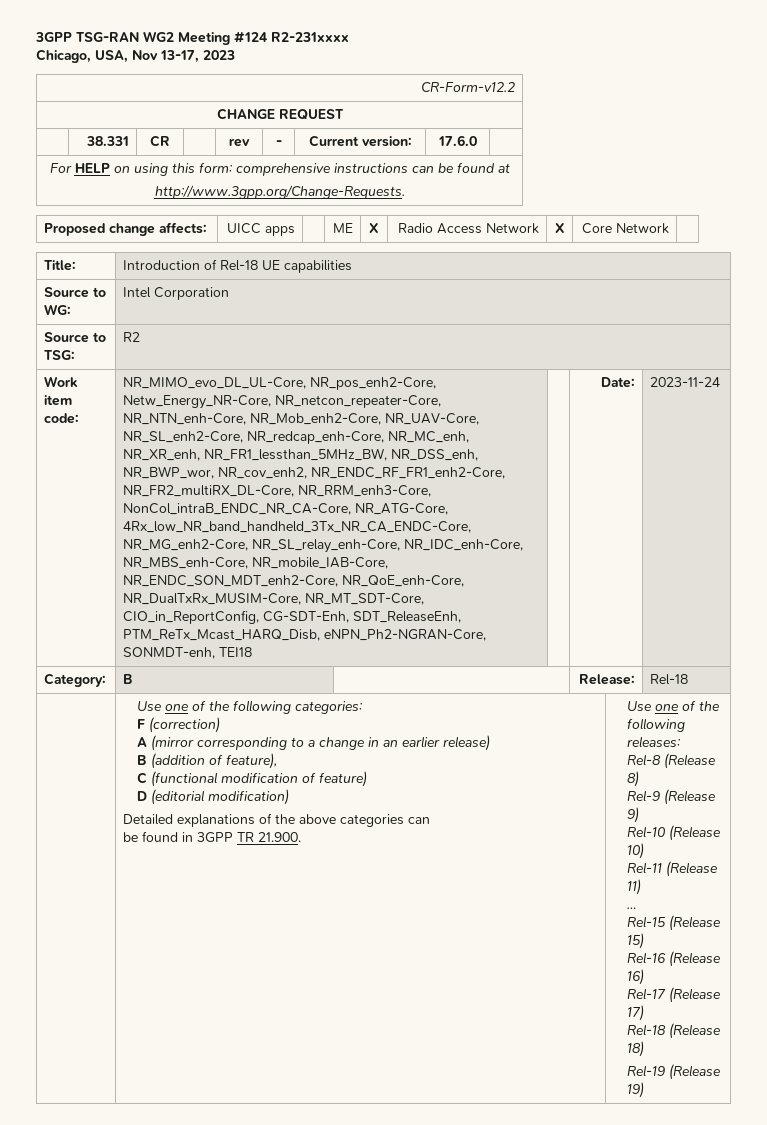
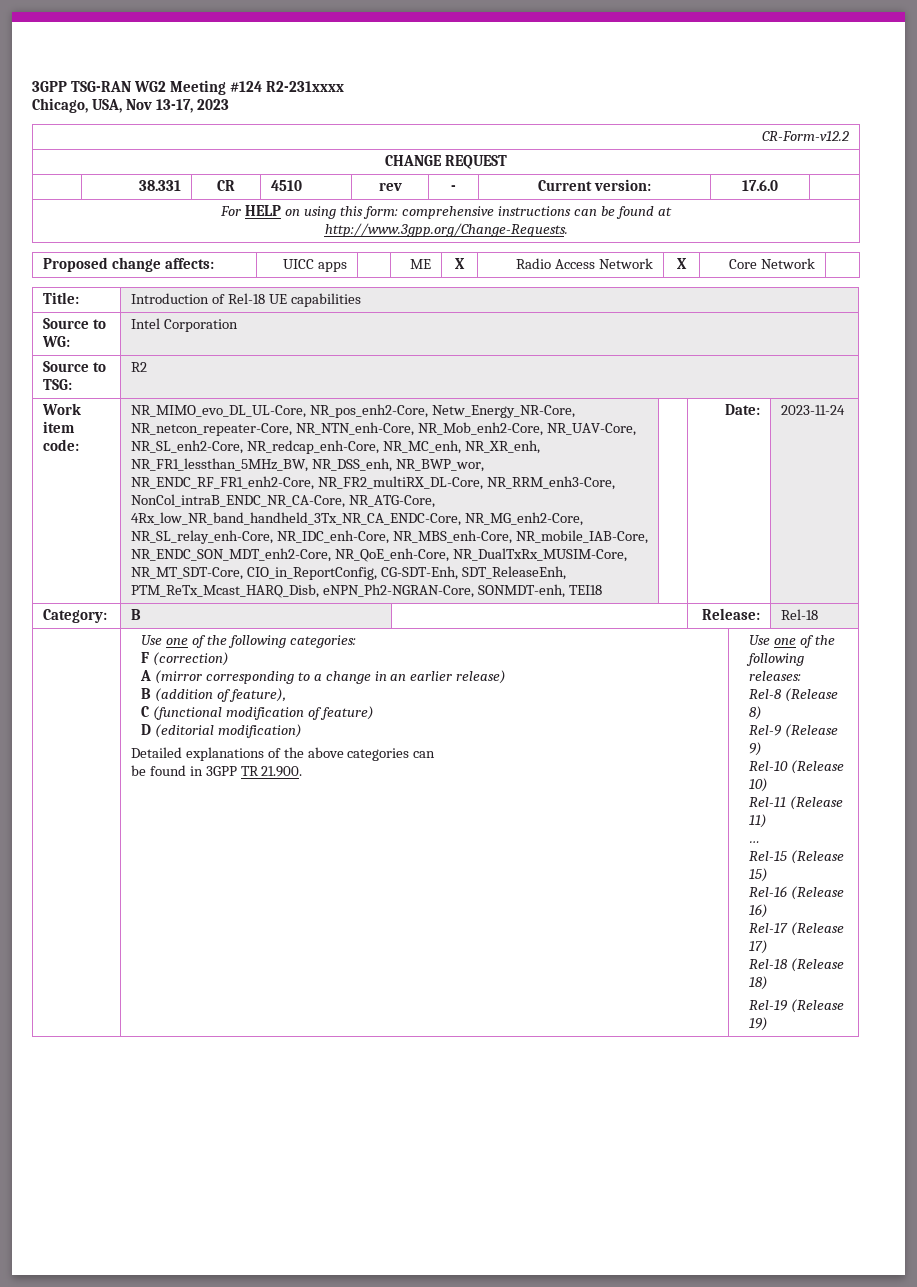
- | 38.331 | CR | | rev | - | Current version: | 17.6.0 |
+ | 38.331 | CR | 4510 | rev | - | Current version: | 17.6.0 |
- NR_MIMO_evo_DL_UL-Core, NR_pos_enh2-Core, Netw_Energy_NR-Core, NR_netcon_repeater-Core, NR_NTN_enh-Core, NR_Mob_enh2-Core, NR_UAV-Core, NR_SL_enh2-Core, NR_redcap_enh-Core, NR_MC_enh, NR_XR_enh, NR_FR1_lessthan_5MHz_BW, NR_DSS_enh, NR_BWP_wor, NR_cov_enh2, NR_ENDC_RF_FR1_enh2-Core, NR_FR2_multiRX_DL-Core, NR_RRM_enh3-Core, NonCol_intraB_ENDC_NR_CA-Core, NR_ATG-Core, 4Rx_low_NR_band_handheld_3Tx_NR_CA_ENDC-Core, NR_MG_enh2-Core, NR_SL_relay_enh-Core, NR_IDC_enh-Core, NR_MBS_enh-Core, NR_mobile_IAB-Core, NR_ENDC_SON_MDT_enh2-Core, NR_QoE_enh-Core, NR_DualTxRx_MUSIM-Core, NR_MT_SDT-Core, CIO_in_ReportConfig, CG-SDT-Enh, SDT_ReleaseEnh, PTM_ReTx_Mcast_HARQ_Disb, eNPN_Ph2-NGRAN-Core, SONMDT-enh, TEI18
+ NR_MIMO_evo_DL_UL-Core, NR_pos_enh2-Core, Netw_Energy_NR-Core, NR_netcon_repeater-Core, NR_NTN_enh-Core, NR_Mob_enh2-Core, NR_UAV-Core, NR_SL_enh2-Core, NR_redcap_enh-Core, NR_MC_enh, NR_XR_enh, NR_FR1_lessthan_5MHz_BW, NR_DSS_enh, NR_BWP_wor, NR_ENDC_RF_FR1_enh2-Core, NR_FR2_multiRX_DL-Core, NR_RRM_enh3-Core, NonCol_intraB_ENDC_NR_CA-Core, NR_ATG-Core, 4Rx_low_NR_band_handheld_3Tx_NR_CA_ENDC-Core, NR_MG_enh2-Core, NR_SL_relay_enh-Core, NR_IDC_enh-Core, NR_MBS_enh-Core, NR_mobile_IAB-Core, NR_ENDC_SON_MDT_enh2-Core, NR_QoE_enh-Core, NR_DualTxRx_MUSIM-Core, NR_MT_SDT-Core, CIO_in_ReportConfig, CG-SDT-Enh, SDT_ReleaseEnh, PTM_ReTx_Mcast_HARQ_Disb, eNPN_Ph2-NGRAN-Core, SONMDT-enh, TEI18

